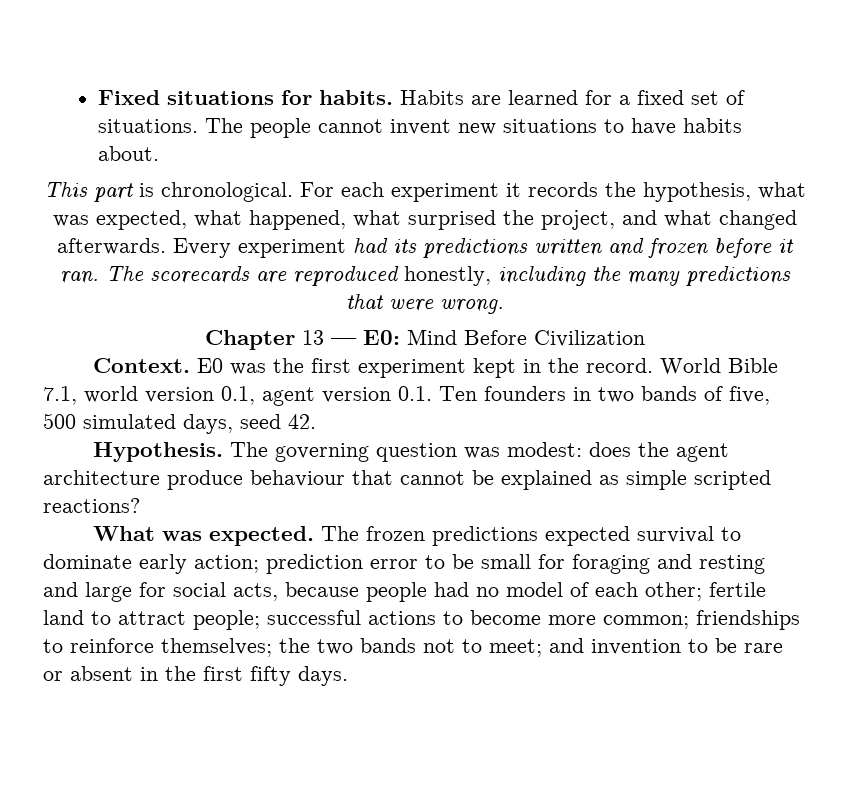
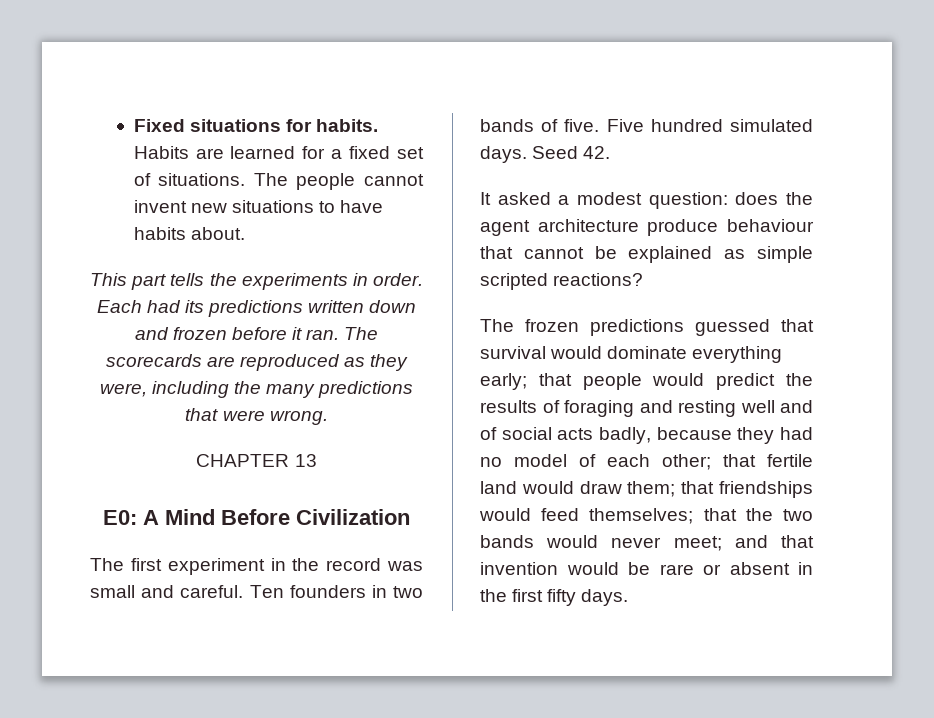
- This part is chronological. For each experiment it records the hypothesis, what was expected, what happened, what surprised the project, and what changed afterwards. Every experiment had its predictions written and frozen before it ran.
+ This part tells the experiments in order. Each had its predictions written down and frozen before it ran.
- The scorecards are reproduced honestly, including the many predictions that were wrong.
+ The scorecards are reproduced as they were, including the many predictions that were wrong.
- Chapter 13 — E0: Mind Before Civilization
+ CHAPTER 13
+ E0: A Mind Before Civilization
- Context. E0 was the first experiment kept in the record. World Bible 7.1, world version 0.1, agent version 0.1. Ten founders in two bands of five, 500 simulated days, seed 42.
- Hypothesis. The governing question was modest: does the agent architecture produce behaviour that cannot be explained as simple scripted reactions?
+ The first experiment in the record was small and careful. Ten founders in two bands of five. Five hundred simulated days. Seed 42.
+ It asked a modest question: does the agent architecture produce behaviour that cannot be explained as simple scripted reactions?
- What was expected. The frozen predictions expected survival to dominate early action; prediction error to be small for foraging and resting and large for social acts, because people had no model of each other; fertile land to attract people; successful actions to become more common; friendships to reinforce themselves; the two bands not to meet; and invention to be rare or absent in the first fifty days.
+ The frozen predictions guessed that survival would dominate everything early; that people would predict the results of foraging and resting well and of social acts badly, because they had no model of each other; that fertile land would draw them; that friendships would feed themselves; that the two bands would never meet; and that invention would be rare or absent in the first fifty days.

